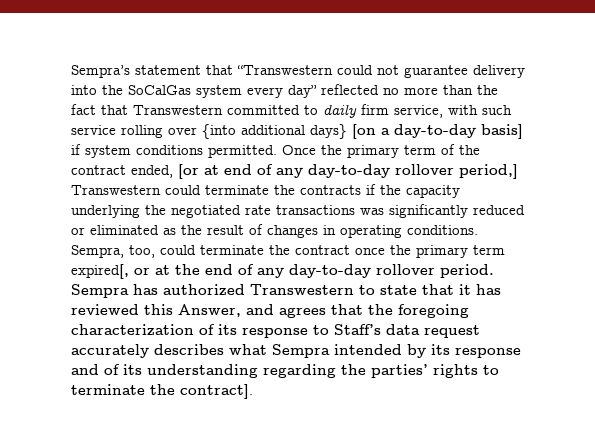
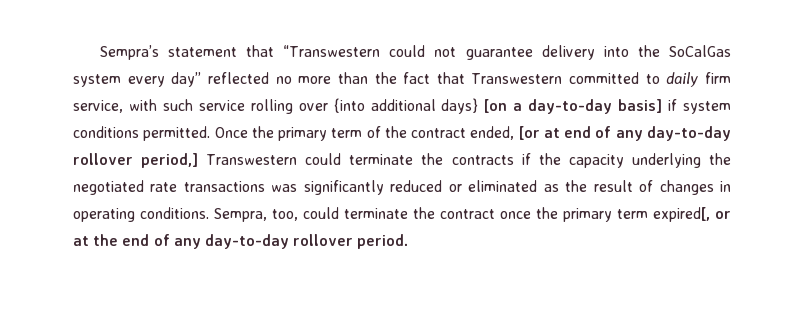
- Sempra has authorized Transwestern to state that it has reviewed this Answer, and agrees that the foregoing characterization of its response to Staff’s data request accurately describes what Sempra intended by its response and of its understanding regarding the parties’ rights to terminate the contract].

